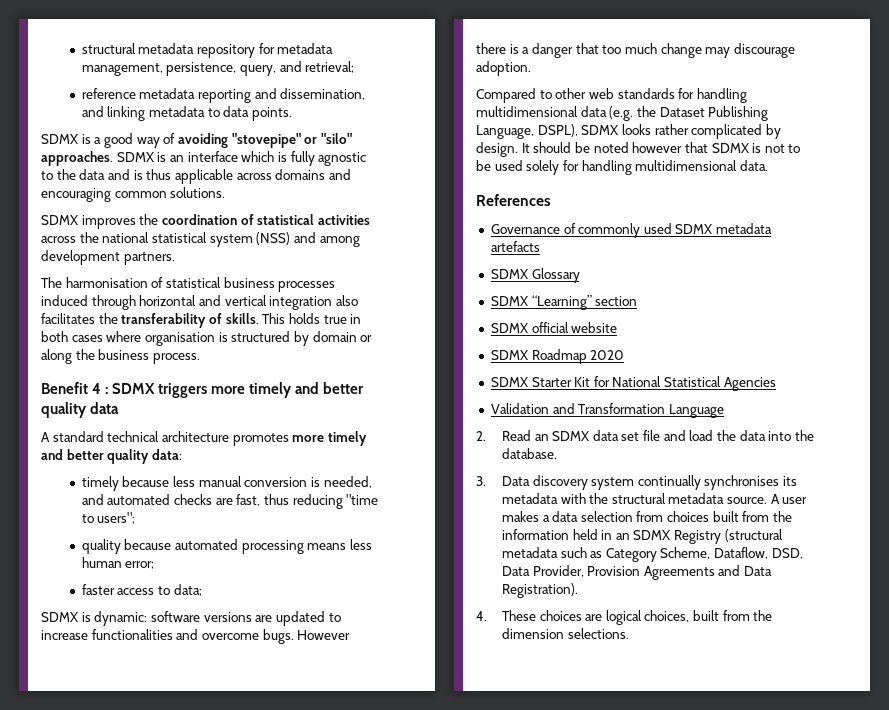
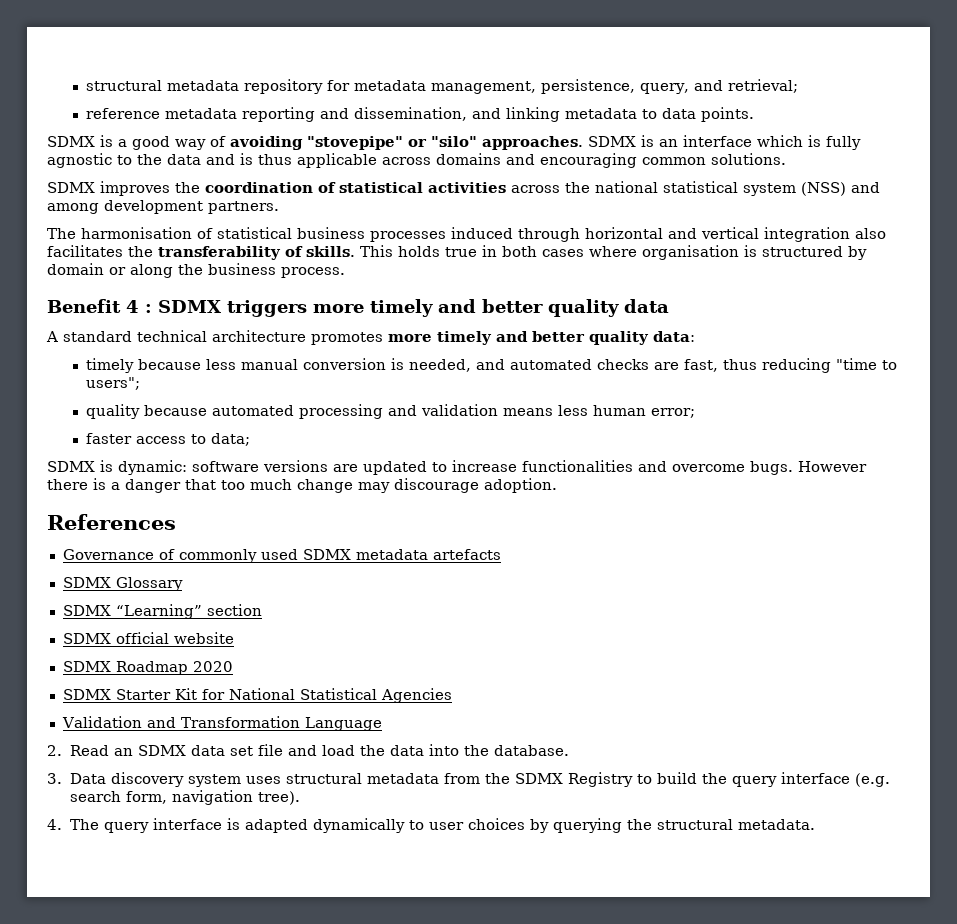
- quality because automated processing means less human error;
+ quality because automated processing and validation means less human error;
- Compared to other web standards for handling multidimensional data (e.g. the Dataset Publishing Language, DSPL), SDMX looks rather complicated by design. It should be noted however that SDMX is not to be used solely for handling multidimensional data.
- 3. Data discovery system continually synchronises its metadata with the structural metadata source. A user makes a data selection from choices built from the information held in an SDMX Registry (structural metadata such as Category Scheme, Dataflow, DSD, Data Provider, Provision Agreements and Data Registration).
- 4. These choices are logical choices, built from the dimension selections.
+ 3. Data discovery system uses structural metadata from the SDMX Registry to build the query interface (e.g. search form, navigation tree).
+ 4. The query interface is adapted dynamically to user choices by querying the structural metadata.

